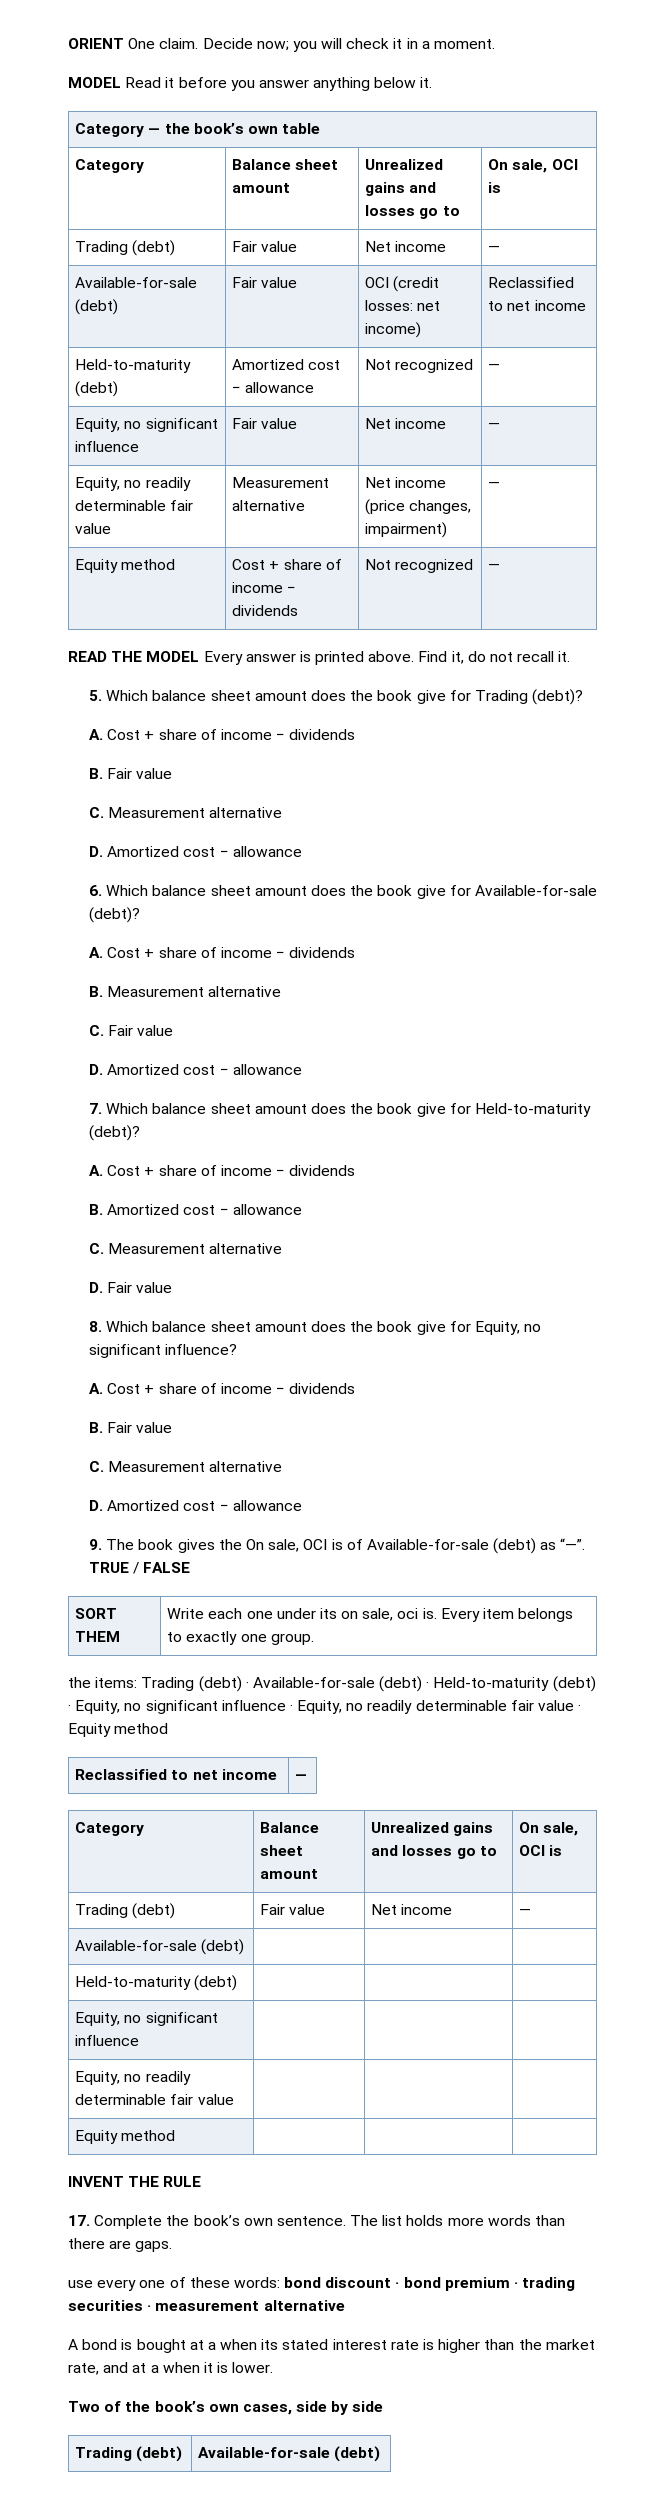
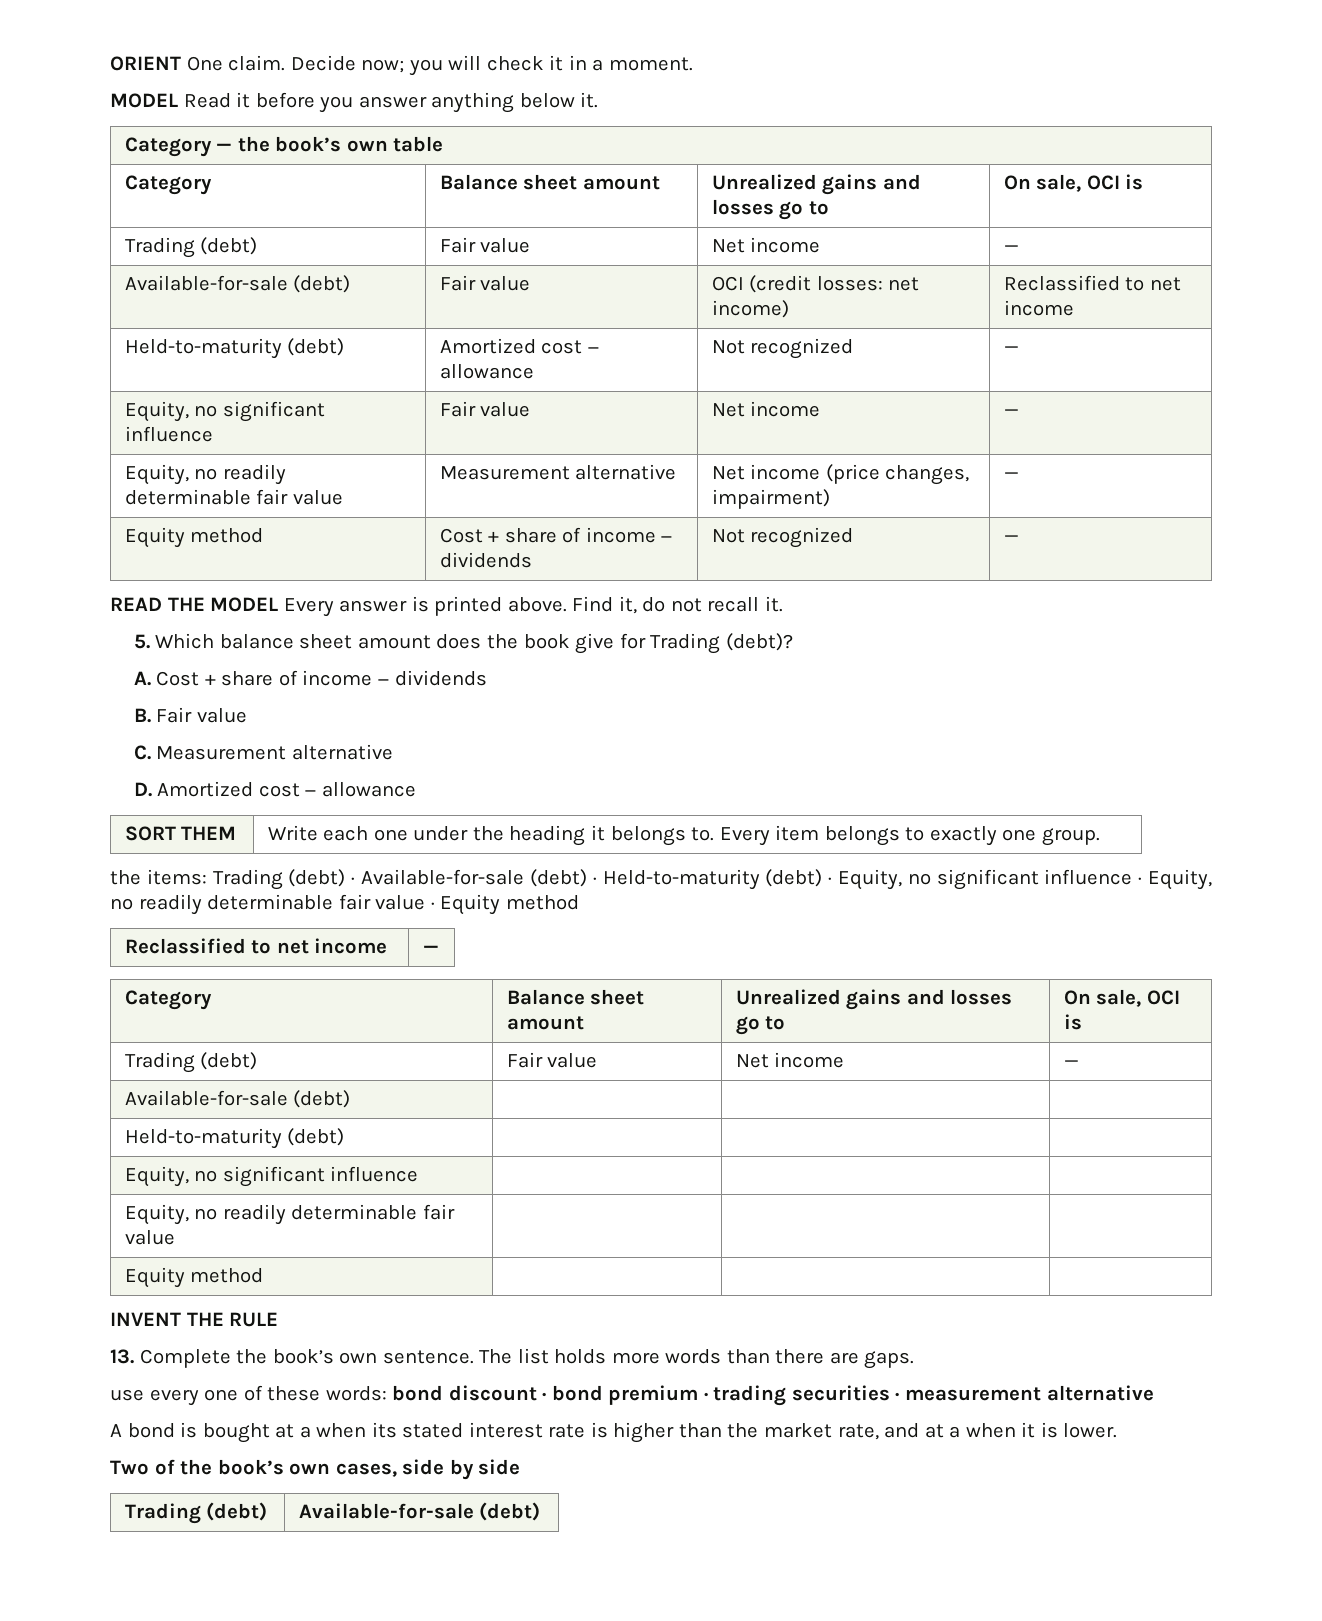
- 6. Which balance sheet amount does the book give for Available-for-sale (debt)?
- A. Cost + share of income − dividends
- B. Measurement alternative
- C. Fair value
- D. Amortized cost − allowance
- 7. Which balance sheet amount does the book give for Held-to-maturity (debt)?
- A. Cost + share of income − dividends
- B. Amortized cost − allowance
- C. Measurement alternative
- D. Fair value
- 8. Which balance sheet amount does the book give for Equity, no significant influence?
- A. Cost + share of income − dividends
- B. Fair value
- C. Measurement alternative
- D. Amortized cost − allowance
- 9. The book gives the On sale, OCI is of Available-for-sale (debt) as “—”. TRUE / FALSE
- SORT THEM | Write each one under its on sale, oci is. Every item belongs to exactly one group.
+ SORT THEM | Write each one under the heading it belongs to. Every item belongs to exactly one group.
- 17. Complete the book’s own sentence.
+ 13. Complete the book’s own sentence.

